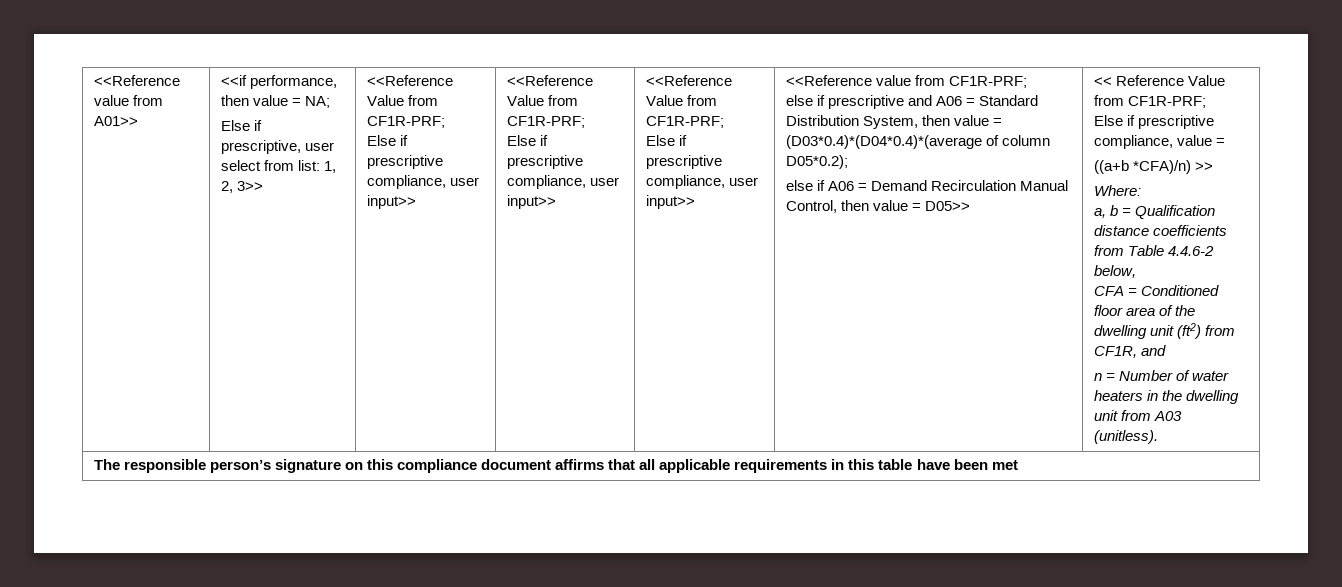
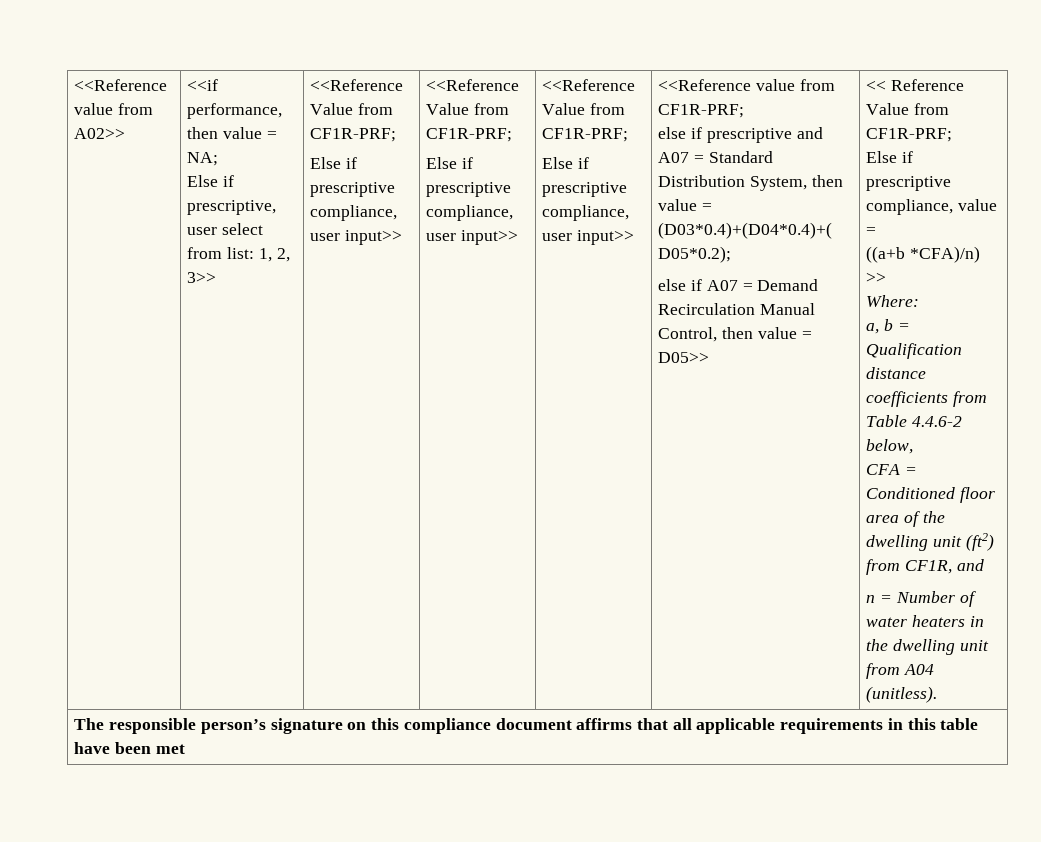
- <<Reference value from A01>>
+ <<Reference value from A02>>
- else if prescriptive and A06 = Standard Distribution System, then value = (D03*0.4)*(D04*0.4)*(average of column D05*0.2);
+ else if prescriptive and A07 = Standard Distribution System, then value = (D03*0.4)+(D04*0.4)+( D05*0.2);
- else if A06 = Demand Recirculation Manual Control, then value = D05>>
+ else if A07 = Demand Recirculation Manual Control, then value = D05>>
- n = Number of water heaters in the dwelling unit from A03 (unitless).
+ n = Number of water heaters in the dwelling unit from A04 (unitless).

